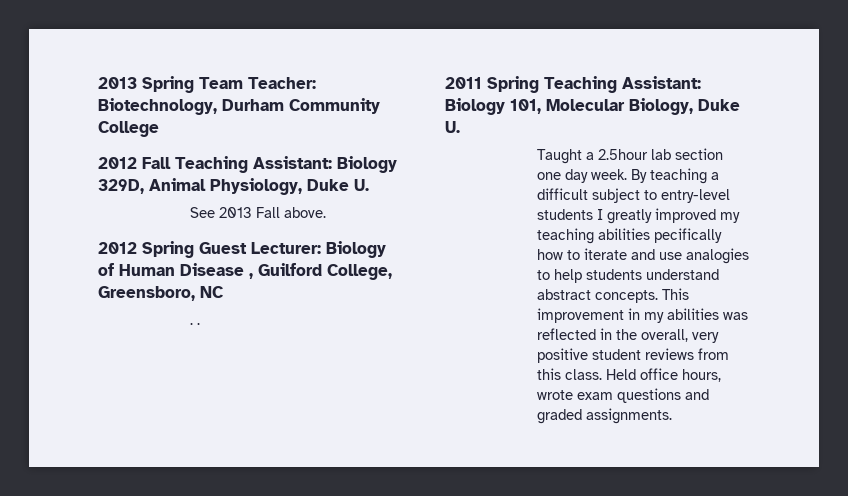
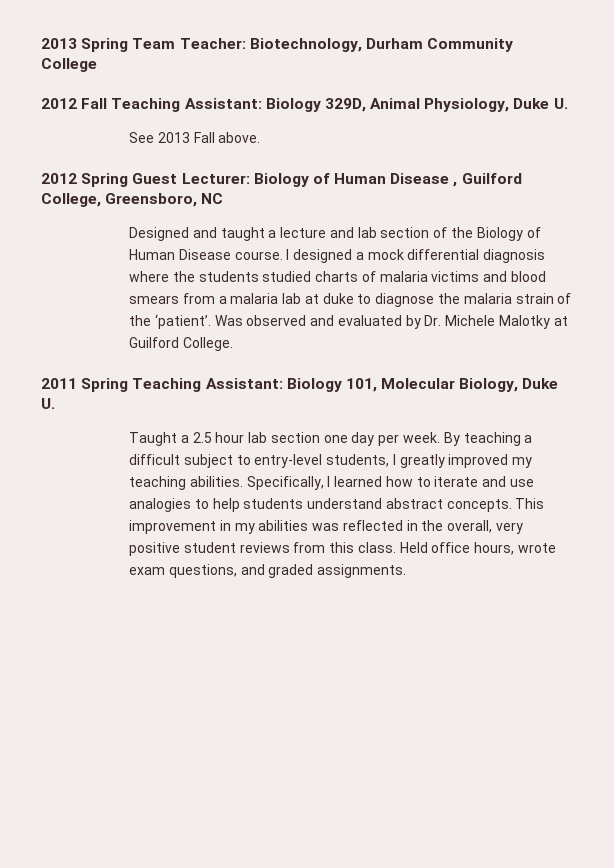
- . .
+ Designed and taught a lecture and lab section of the Biology of Human Disease course. I designed a mock differential diagnosis where the students studied charts of malaria victims and blood smears from a malaria lab at duke to diagnose the malaria strain of the ‘patient’. Was observed and evaluated by Dr. Michele Malotky at Guilford College.
- Taught a 2.5hour lab section one day week.
+ Taught a 2.5 hour lab section one day per week.
- By teaching a difficult subject to entry-level students I greatly improved my teaching abilities pecifically how to iterate and use analogies to help students understand abstract concepts.
+ By teaching a difficult subject to entry-level students, I greatly improved my teaching abilities. Specifically, I learned how to iterate and use analogies to help students understand abstract concepts.
- Held office hours, wrote exam questions and graded assignments.
+ Held office hours, wrote exam questions, and graded assignments.

